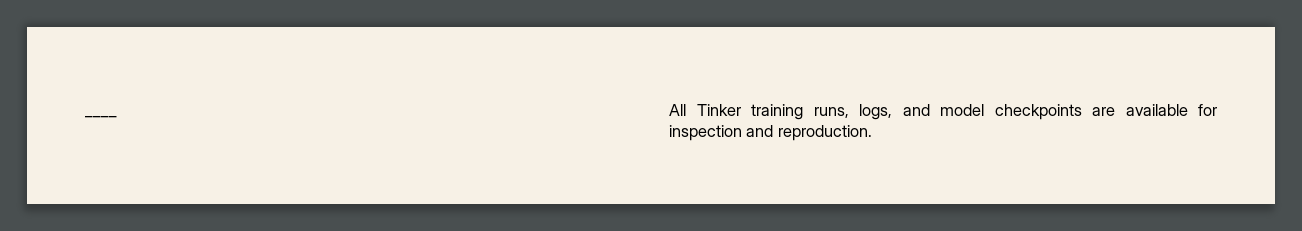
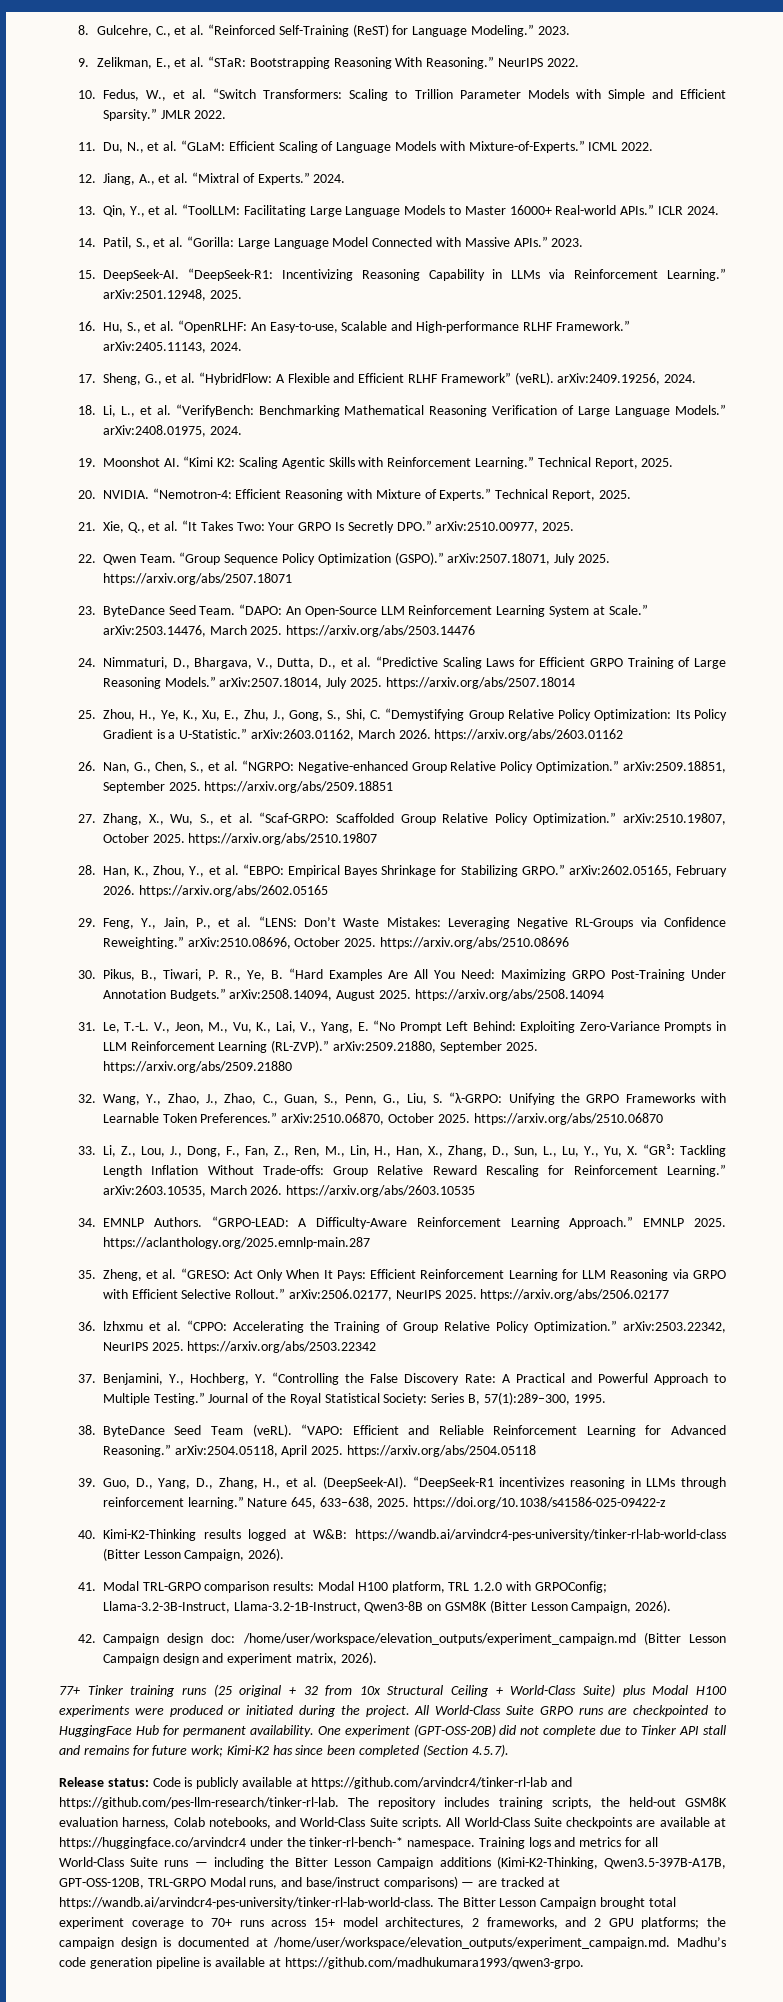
- ____
- All Tinker training runs, logs, and model checkpoints are available for inspection and reproduction.
+ 8. Gulcehre, C., et al. “Reinforced Self-Training (ReST) for Language Modeling.” 2023.
+ 9. Zelikman, E., et al. “STaR: Bootstrapping Reasoning With Reasoning.” NeurIPS 2022.
+ 10. Fedus, W., et al. “Switch Transformers: Scaling to Trillion Parameter Models with Simple and Efficient Sparsity.” JMLR 2022.
+ 11. Du, N., et al. “GLaM: Efficient Scaling of Language Models with Mixture-of-Experts.” ICML 2022.
+ 12. Jiang, A., et al. “Mixtral of Experts.” 2024.
+ 13. Qin, Y., et al. “ToolLLM: Facilitating Large Language Models to Master 16000+ Real-world APIs.” ICLR 2024.
+ 14. Patil, S., et al. “Gorilla: Large Language Model Connected with Massive APIs.” 2023.
+ 15. DeepSeek-AI. “DeepSeek-R1: Incentivizing Reasoning Capability in LLMs via Reinforcement Learning.” arXiv:2501.12948, 2025.
+ 16. Hu, S., et al. “OpenRLHF: An Easy-to-use, Scalable and High-performance RLHF Framework.” arXiv:2405.11143, 2024.
+ 17. Sheng, G., et al. “HybridFlow: A Flexible and Efficient RLHF Framework” (veRL). arXiv:2409.19256, 2024.
+ 18. Li, L., et al. “VerifyBench: Benchmarking Mathematical Reasoning Verification of Large Language Models.” arXiv:2408.01975, 2024.
+ 19. Moonshot AI. “Kimi K2: Scaling Agentic Skills with Reinforcement Learning.” Technical Report, 2025.
+ 20. NVIDIA. “Nemotron-4: Efficient Reasoning with Mixture of Experts.” Technical Report, 2025.
+ 21. Xie, Q., et al. “It Takes Two: Your GRPO Is Secretly DPO.” arXiv:2510.00977, 2025.
+ 22. Qwen Team. “Group Sequence Policy Optimization (GSPO).” arXiv:2507.18071, July 2025. https://arxiv.org/abs/2507.18071
+ 23. ByteDance Seed Team. “DAPO: An Open-Source LLM Reinforcement Learning System at Scale.” arXiv:2503.14476, March 2025. https://arxiv.org/abs/2503.14476
+ 24. Nimmaturi, D., Bhargava, V., Dutta, D., et al. “Predictive Scaling Laws for Efficient GRPO Training of Large Reasoning Models.” arXiv:2507.18014, July 2025. https://arxiv.org/abs/2507.18014
+ 25. Zhou, H., Ye, K., Xu, E., Zhu, J., Gong, S., Shi, C. “Demystifying Group Relative Policy Optimization: Its Policy Gradient is a U-Statistic.” arXiv:2603.01162, March 2026. https://arxiv.org/abs/2603.01162
+ 26. Nan, G., Chen, S., et al. “NGRPO: Negative-enhanced Group Relative Policy Optimization.” arXiv:2509.18851, September 2025. https://arxiv.org/abs/2509.18851
+ 27. Zhang, X., Wu, S., et al. “Scaf-GRPO: Scaffolded Group Relative Policy Optimization.” arXiv:2510.19807, October 2025. https://arxiv.org/abs/2510.19807
+ 28. Han, K., Zhou, Y., et al. “EBPO: Empirical Bayes Shrinkage for Stabilizing GRPO.” arXiv:2602.05165, February 2026. https://arxiv.org/abs/2602.05165
+ 29. Feng, Y., Jain, P., et al. “LENS: Don’t Waste Mistakes: Leveraging Negative RL-Groups via Confidence Reweighting.” arXiv:2510.08696, October 2025. https://arxiv.org/abs/2510.08696
+ 30. Pikus, B., Tiwari, P. R., Ye, B. “Hard Examples Are All You Need: Maximizing GRPO Post-Training Under Annotation Budgets.” arXiv:2508.14094, August 2025. https://arxiv.org/abs/2508.14094
+ 31. Le, T.-L. V., Jeon, M., Vu, K., Lai, V., Yang, E. “No Prompt Left Behind: Exploiting Zero-Variance Prompts in LLM Reinforcement Learning (RL-ZVP).” arXiv:2509.21880, September 2025. https://arxiv.org/abs/2509.21880
+ 32. Wang, Y., Zhao, J., Zhao, C., Guan, S., Penn, G., Liu, S. “λ-GRPO: Unifying the GRPO Frameworks with Learnable Token Preferences.” arXiv:2510.06870, October 2025. https://arxiv.org/abs/2510.06870
+ 33. Li, Z., Lou, J., Dong, F., Fan, Z., Ren, M., Lin, H., Han, X., Zhang, D., Sun, L., Lu, Y., Yu, X. “GR³: Tackling Length Inflation Without Trade-offs: Group Relative Reward Rescaling for Reinforcement Learning.” arXiv:2603.10535, March 2026. https://arxiv.org/abs/2603.10535
+ 34. EMNLP Authors. “GRPO-LEAD: A Difficulty-Aware Reinforcement Learning Approach.” EMNLP 2025. https://aclanthology.org/2025.emnlp-main.287
+ 35. Zheng, et al. “GRESO: Act Only When It Pays: Efficient Reinforcement Learning for LLM Reasoning via GRPO with Efficient Selective Rollout.” arXiv:2506.02177, NeurIPS 2025. https://arxiv.org/abs/2506.02177
+ 36. lzhxmu et al. “CPPO: Accelerating the Training of Group Relative Policy Optimization.” arXiv:2503.22342, NeurIPS 2025. https://arxiv.org/abs/2503.22342
+ 37. Benjamini, Y., Hochberg, Y. “Controlling the False Discovery Rate: A Practical and Powerful Approach to Multiple Testing.” Journal of the Royal Statistical Society: Series B, 57(1):289–300, 1995.
+ 38. ByteDance Seed Team (veRL). “VAPO: Efficient and Reliable Reinforcement Learning for Advanced Reasoning.” arXiv:2504.05118, April 2025. https://arxiv.org/abs/2504.05118
+ 39. Guo, D., Yang, D., Zhang, H., et al. (DeepSeek-AI). “DeepSeek-R1 incentivizes reasoning in LLMs through reinforcement learning.” Nature 645, 633–638, 2025. https://doi.org/10.1038/s41586-025-09422-z
+ 40. Kimi-K2-Thinking results logged at W&B: https://wandb.ai/arvindcr4-pes-university/tinker-rl-lab-world-class (Bitter Lesson Campaign, 2026).
+ 41. Modal TRL-GRPO comparison results: Modal H100 platform, TRL 1.2.0 with GRPOConfig; Llama-3.2-3B-Instruct, Llama-3.2-1B-Instruct, Qwen3-8B on GSM8K (Bitter Lesson Campaign, 2026).
+ 42. Campaign design doc: /home/user/workspace/elevation_outputs/experiment_campaign.md (Bitter Lesson Campaign design and experiment matrix, 2026).
+ 77+ Tinker training runs (25 original + 32 from 10x Structural Ceiling + World-Class Suite) plus Modal H100 experiments were produced or initiated during the project. All World-Class Suite GRPO runs are checkpointed to HuggingFace Hub for permanent availability. One experiment (GPT-OSS-20B) did not complete due to Tinker API stall and remains for future work; Kimi-K2 has since been completed (Section 4.5.7).
+ Release status: Code is publicly available at https://github.com/arvindcr4/tinker-rl-lab and https://github.com/pes-llm-research/tinker-rl-lab. The repository includes training scripts, the held-out GSM8K evaluation harness, Colab notebooks, and World-Class Suite scripts. All World-Class Suite checkpoints are available at https://huggingface.co/arvindcr4 under the tinker-rl-bench-* namespace. Training logs and metrics for all World-Class Suite runs — including the Bitter Lesson Campaign additions (Kimi-K2-Thinking, Qwen3.5-397B-A17B, GPT-OSS-120B, TRL-GRPO Modal runs, and base/instruct comparisons) — are tracked at https://wandb.ai/arvindcr4-pes-university/tinker-rl-lab-world-class. The Bitter Lesson Campaign brought total experiment coverage to 70+ runs across 15+ model architectures, 2 frameworks, and 2 GPU platforms; the campaign design is documented at /home/user/workspace/elevation_outputs/experiment_campaign.md. Madhu’s code generation pipeline is available at https://github.com/madhukumara1993/qwen3-grpo.

